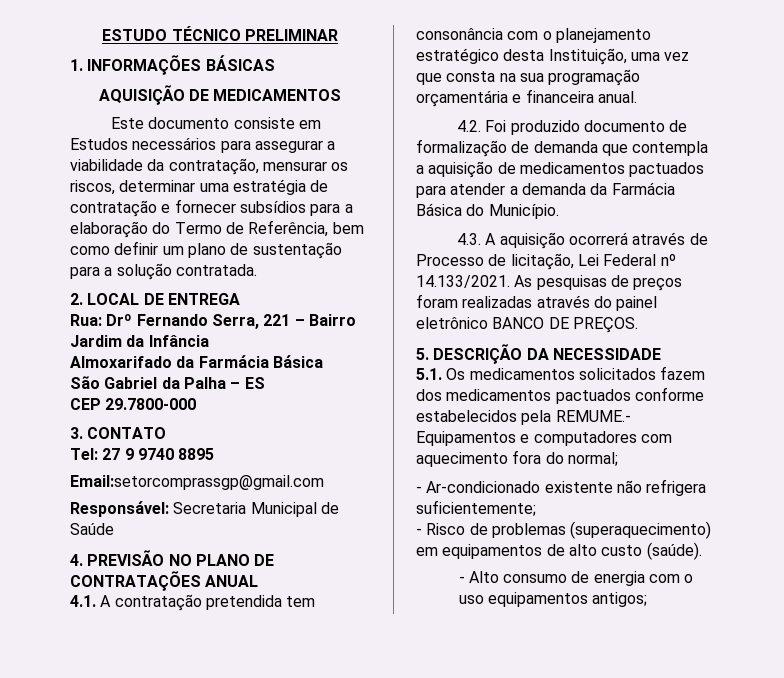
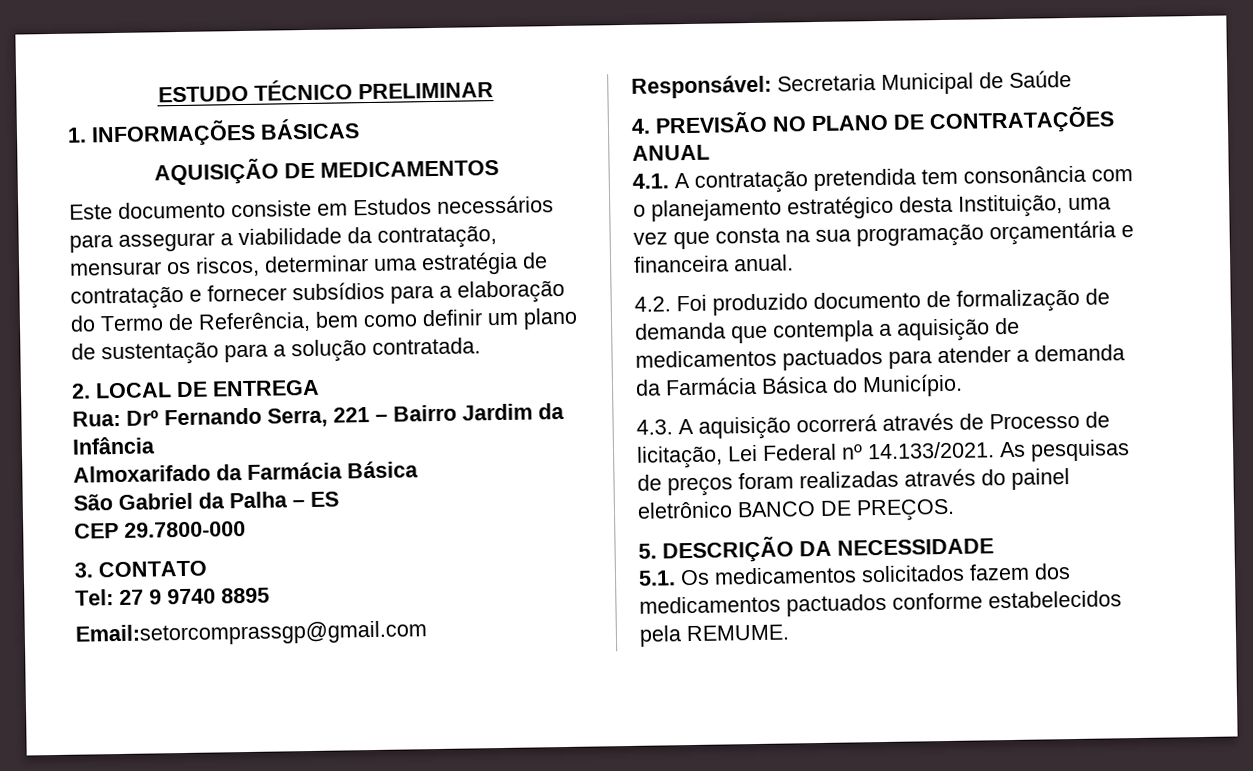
- 5.1. Os medicamentos solicitados fazem dos medicamentos pactuados conforme estabelecidos pela REMUME.- Equipamentos e computadores com aquecimento fora do normal;
- - Ar-condicionado existente não refrigera suficientemente;
- - Risco de problemas (superaquecimento) em equipamentos de alto custo (saúde).
- - Alto consumo de energia com o uso equipamentos antigos;
+ 5.1. Os medicamentos solicitados fazem dos medicamentos pactuados conforme estabelecidos pela REMUME.

